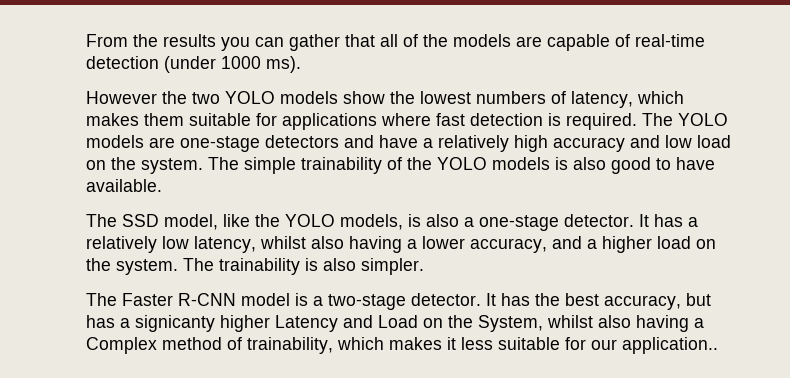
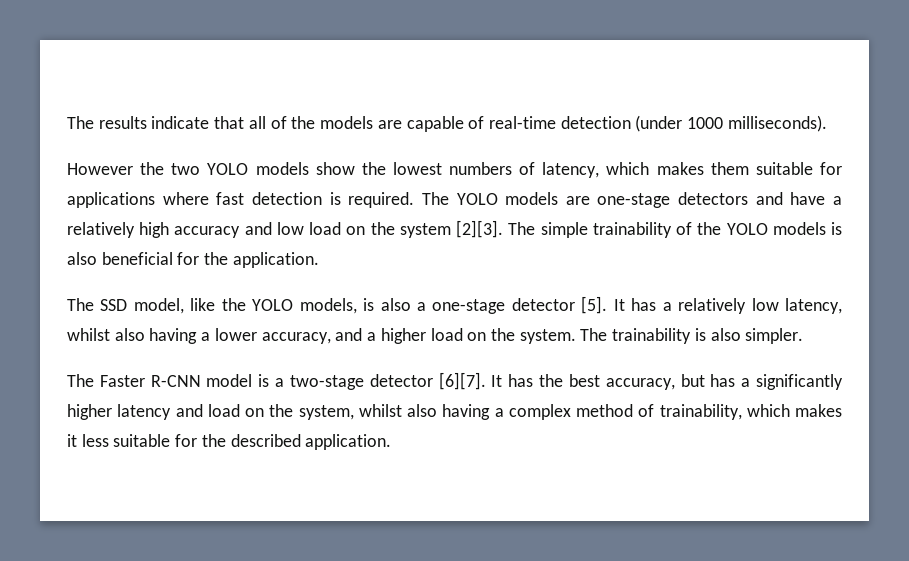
- From the results you can gather that all of the models are capable of real-time detection (under 1000 ms).
+ The results indicate that all of the models are capable of real-time detection (under 1000 milliseconds).
- The YOLO models are one-stage detectors and have a relatively high accuracy and low load on the system.
+ The YOLO models are one-stage detectors and have a relatively high accuracy and low load on the system [2][3].
- The simple trainability of the YOLO models is also good to have available.
+ The simple trainability of the YOLO models is also beneficial for the application.
- The SSD model, like the YOLO models, is also a one-stage detector.
+ The SSD model, like the YOLO models, is also a one-stage detector [5].
- The Faster R-CNN model is a two-stage detector.
+ The Faster R-CNN model is a two-stage detector [6][7].
- It has the best accuracy, but has a signicanty higher Latency and Load on the System, whilst also having a Complex method of trainability, which makes it less suitable for our application..
+ It has the best accuracy, but has a significantly higher latency and load on the system, whilst also having a complex method of trainability, which makes it less suitable for the described application.

